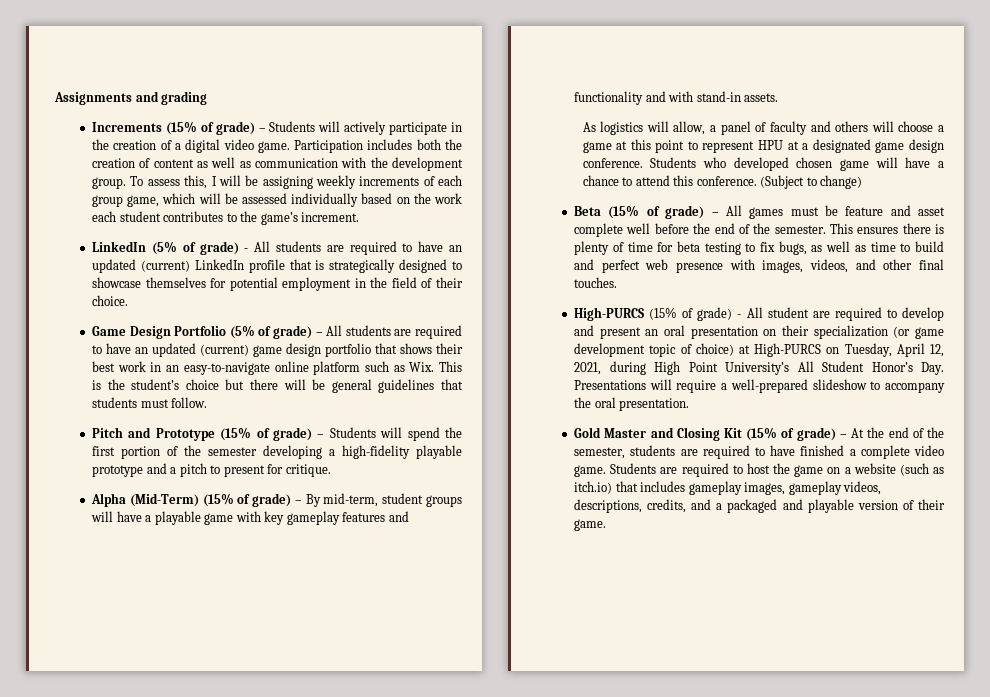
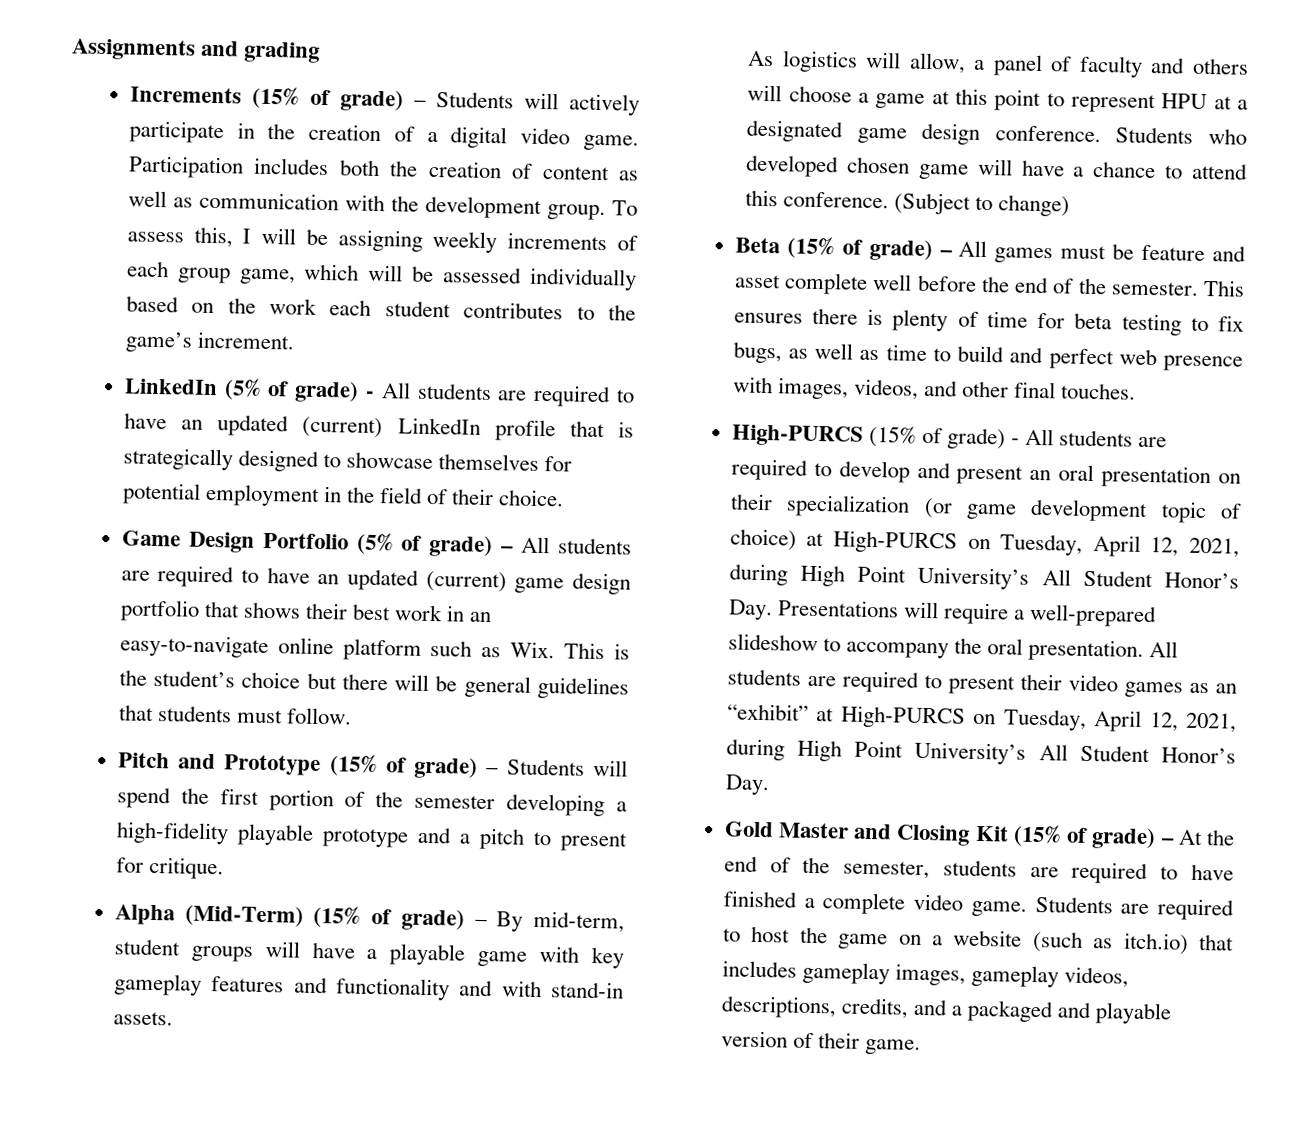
- High-PURCS (15% of grade) - All student are required to develop and present an oral presentation on their specialization (or game development topic of choice) at High-PURCS on Tuesday, April 12, 2021, during High Point University’s All Student Honor’s Day. Presentations will require a well-prepared slideshow to accompany the oral presentation.
+ High-PURCS (15% of grade) - All students are required to develop and present an oral presentation on their specialization (or game development topic of choice) at High-PURCS on Tuesday, April 12, 2021, during High Point University’s All Student Honor’s Day. Presentations will require a well-prepared slideshow to accompany the oral presentation. All students are required to present their video games as an “exhibit” at High-PURCS on Tuesday, April 12, 2021, during High Point University’s All Student Honor’s Day.

